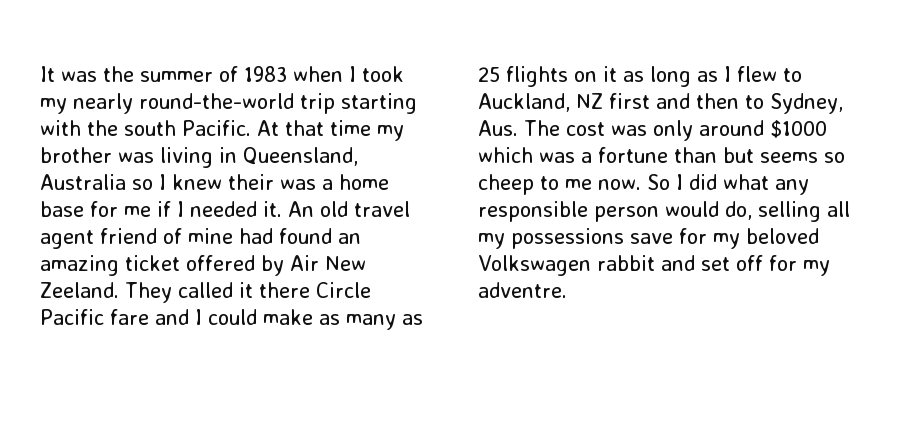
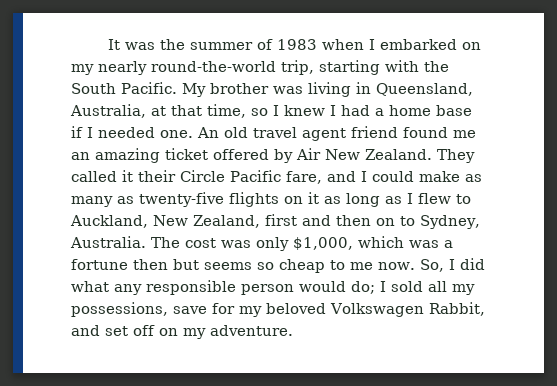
- It was the summer of 1983 when I took my nearly round-the-world trip starting with the south Pacific. At that time my brother was living in Queensland, Australia so I knew their was a home base for me if I needed it.
+ It was the summer of 1983 when I embarked on my nearly round-the-world trip, starting with the South Pacific. My brother was living in Queensland, Australia, at that time, so I knew I had a home base if I needed one.
- An old travel agent friend of mine had found an amazing ticket offered by Air New Zeeland.
+ An old travel agent friend found me an amazing ticket offered by Air New Zealand.
- They called it there Circle Pacific fare and I could make as many as 25 flights on it as long as I flew to Auckland, NZ first and then to Sydney, Aus. The cost was only around $1000 which was a fortune than but seems so cheep to me now.
+ They called it their Circle Pacific fare, and I could make as many as twenty-five flights on it as long as I flew to Auckland, New Zealand, first and then on to Sydney, Australia. The cost was only $1,000, which was a fortune then but seems so cheap to me now.
- So I did what any responsible person would do, selling all my possessions save for my beloved Volkswagen rabbit and set off for my adventre.
+ So, I did what any responsible person would do; I sold all my possessions, save for my beloved Volkswagen Rabbit, and set off on my adventure.

